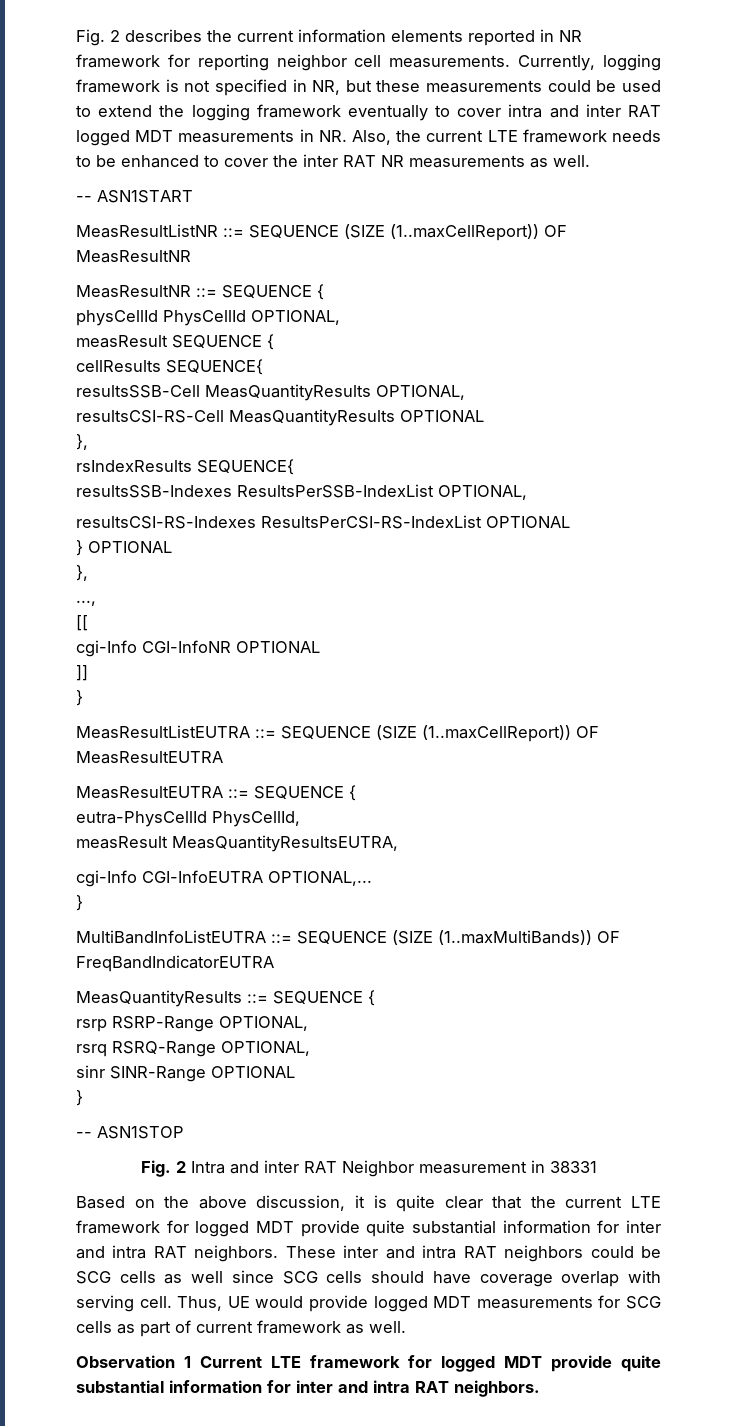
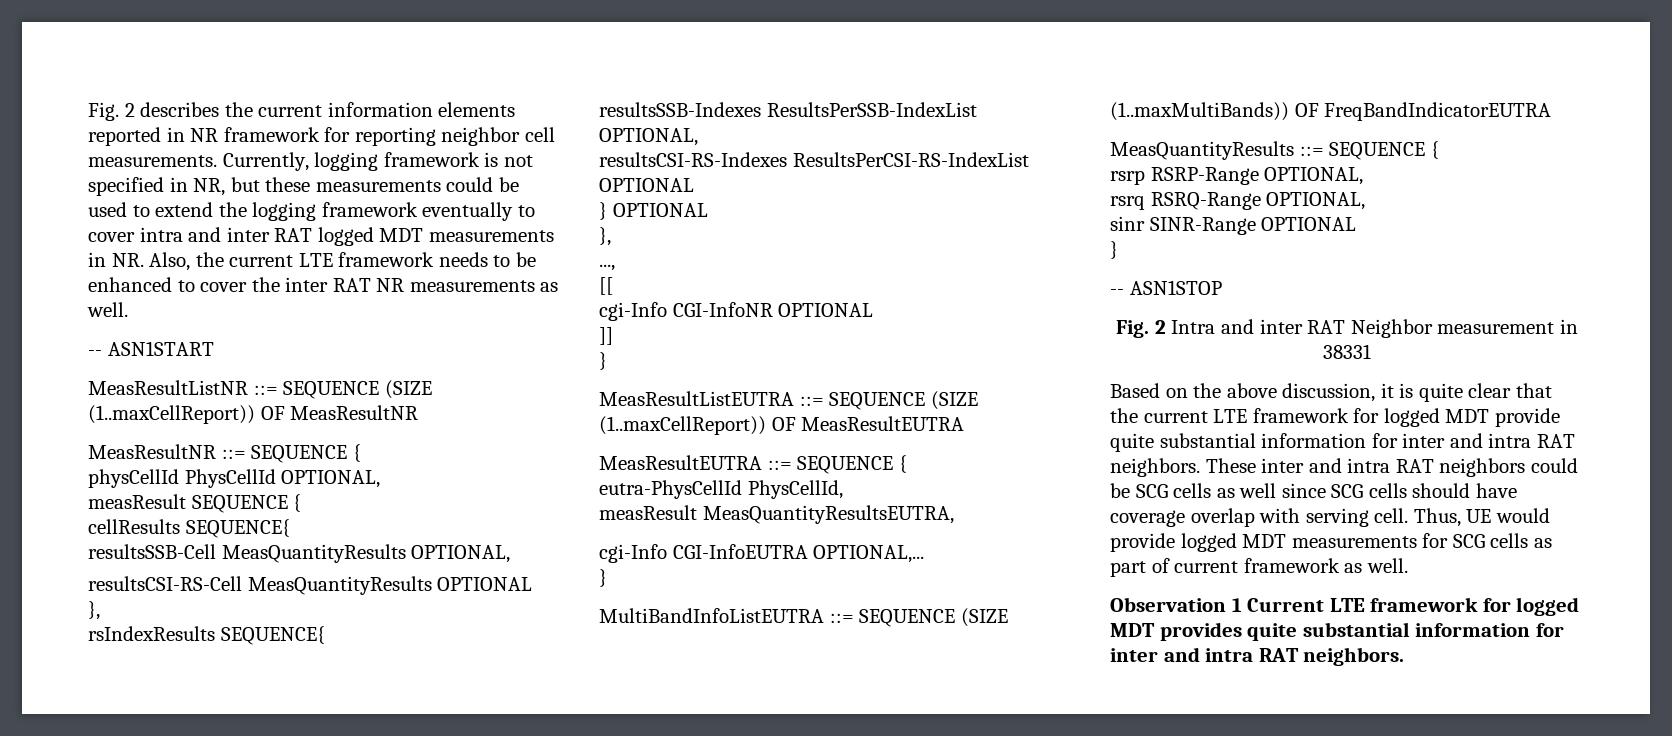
- Observation 1 Current LTE framework for logged MDT provide quite substantial information for inter and intra RAT neighbors.
+ Observation 1 Current LTE framework for logged MDT provides quite substantial information for inter and intra RAT neighbors.

